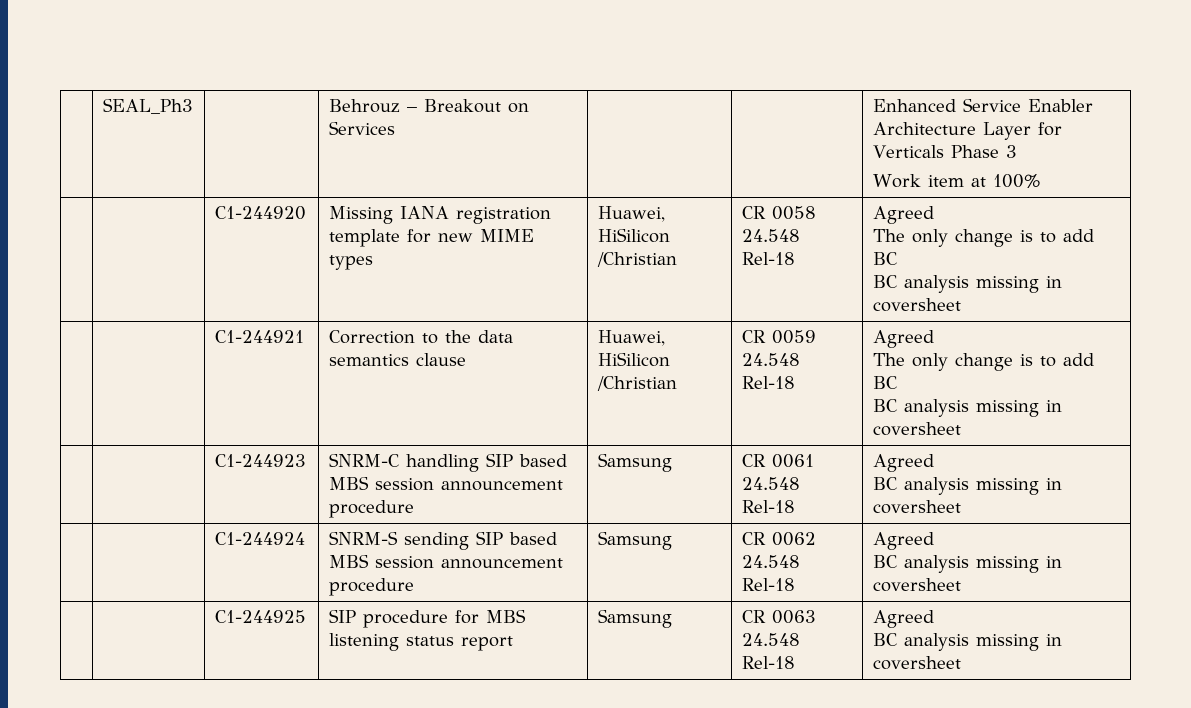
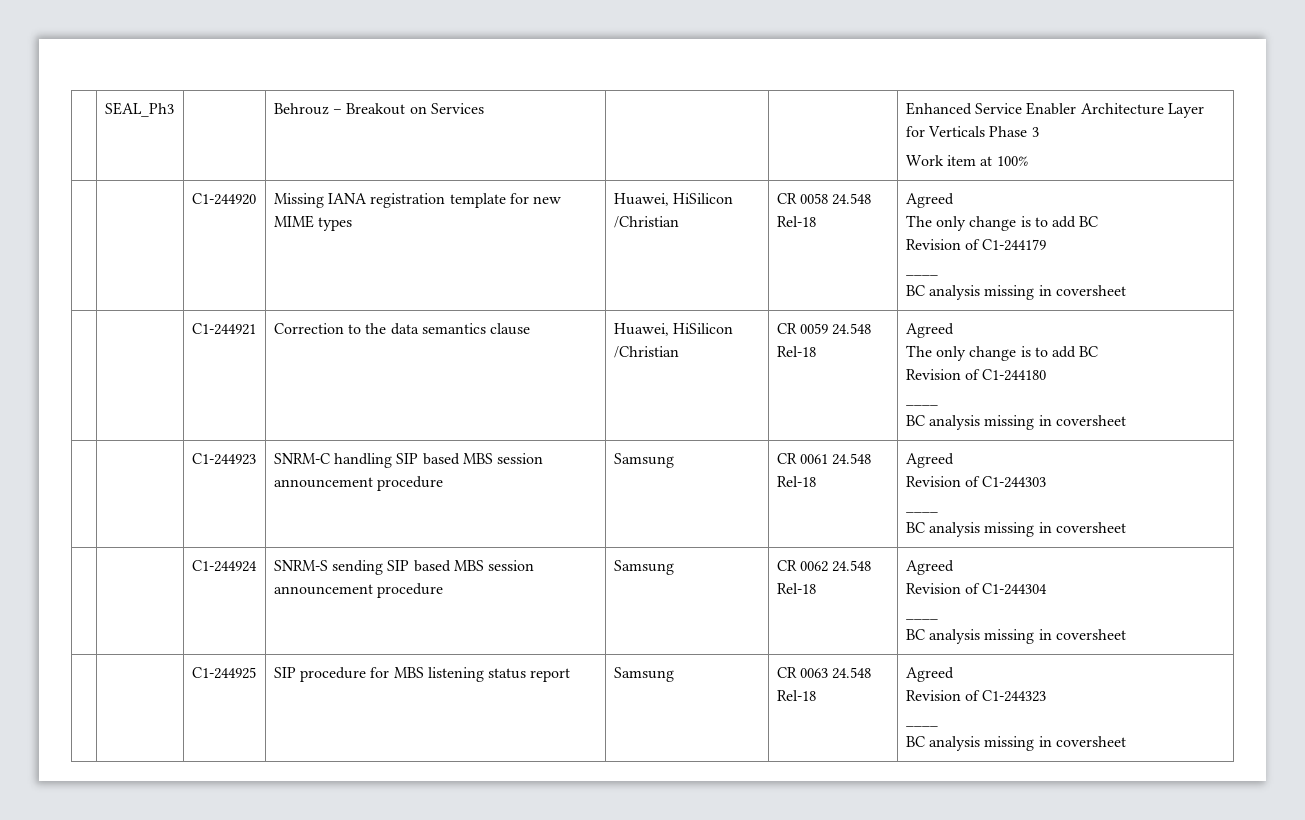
  | | C1-244920 | Missing IANA registration template for new MIME types | Huawei, HiSilicon /Christian | CR 0058 24.548 Rel-18 | Agreed
  The only change is to add BC
+ Revision of C1-244179
+ ____
  | | C1-244921 | Correction to the data semantics clause | Huawei, HiSilicon /Christian | CR 0059 24.548 Rel-18 | Agreed
  The only change is to add BC
+ Revision of C1-244180
+ ____
  | | C1-244923 | SNRM-C handling SIP based MBS session announcement procedure | Samsung | CR 0061 24.548 Rel-18 | Agreed
+ Revision of C1-244303
+ ____
  | | C1-244924 | SNRM-S sending SIP based MBS session announcement procedure | Samsung | CR 0062 24.548 Rel-18 | Agreed
+ Revision of C1-244304
+ ____
  | | C1-244925 | SIP procedure for MBS listening status report | Samsung | CR 0063 24.548 Rel-18 | Agreed
+ Revision of C1-244323
+ ____

